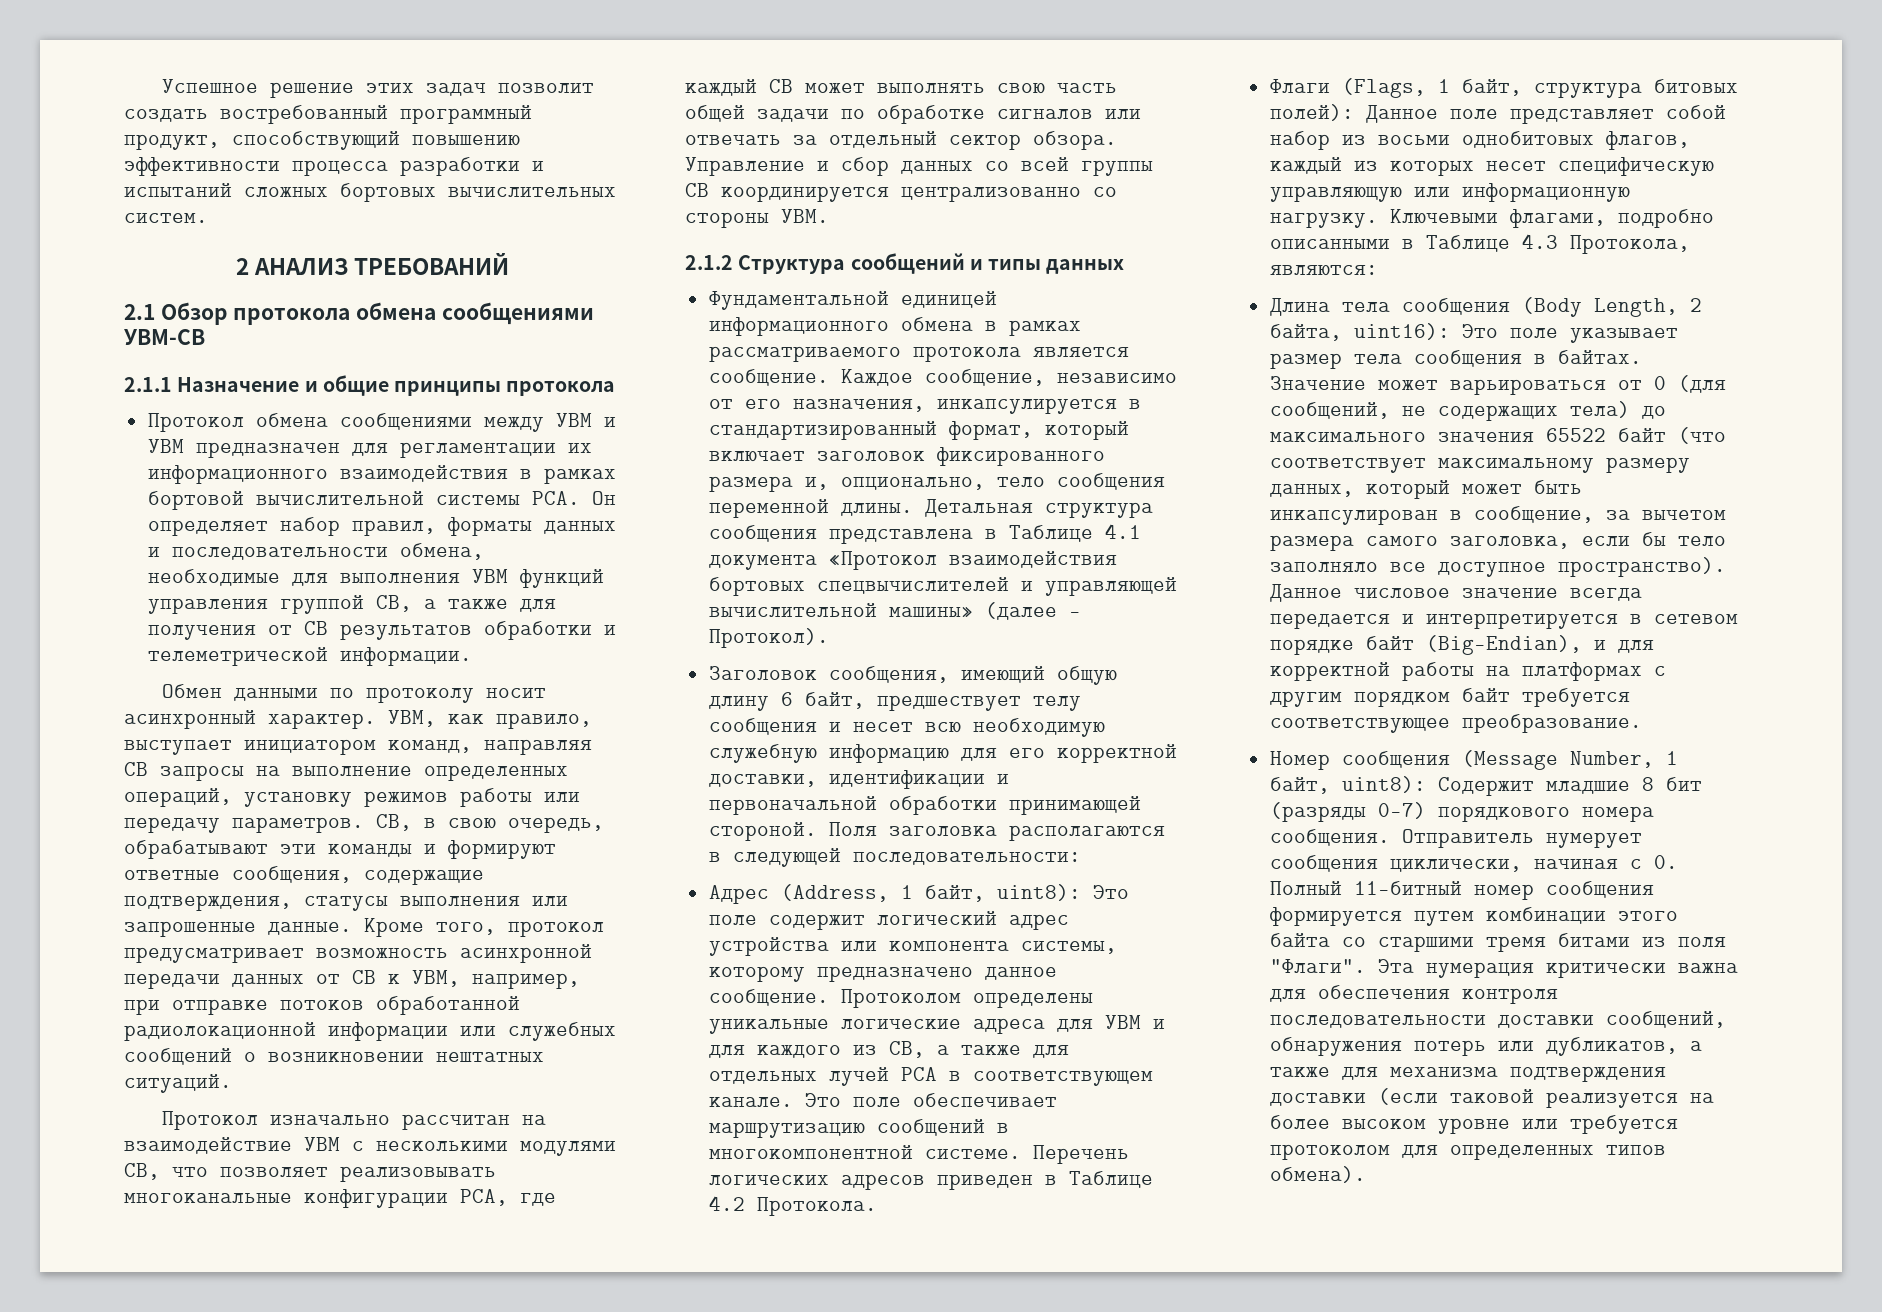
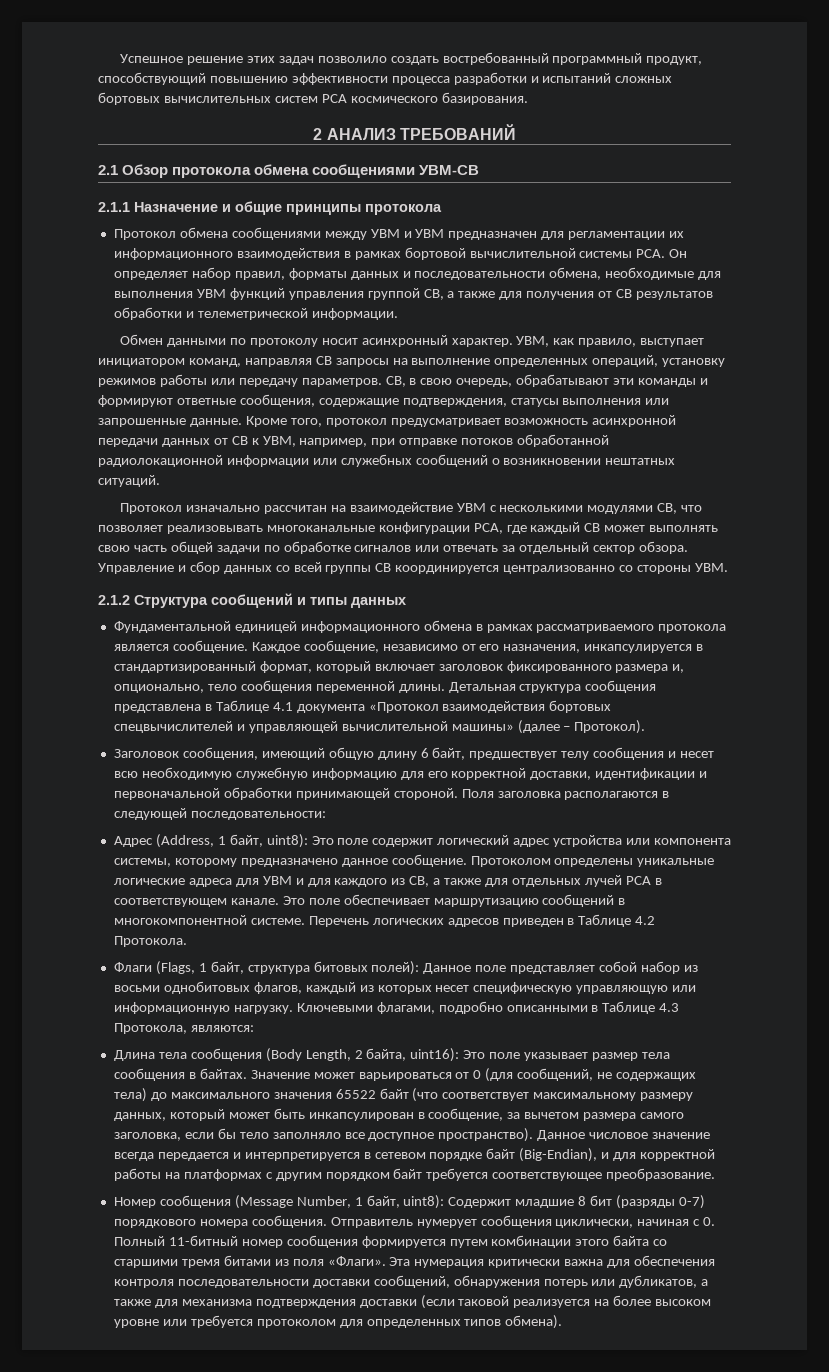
- Успешное решение этих задач позволит создать востребованный программный продукт, способствующий повышению эффективности процесса разработки и испытаний сложных бортовых вычислительных систем.
+ Успешное решение этих задач позволило создать востребованный программный продукт, способствующий повышению эффективности процесса разработки и испытаний сложных бортовых вычислительных систем РСА космического базирования.
- Отправитель нумерует сообщения циклически, начиная с 0. Полный 11-битный номер сообщения формируется путем комбинации этого байта со старшими тремя битами из поля "Флаги".
+ Отправитель нумерует сообщения циклически, начиная с 0. Полный 11-битный номер сообщения формируется путем комбинации этого байта со старшими тремя битами из поля «Флаги».

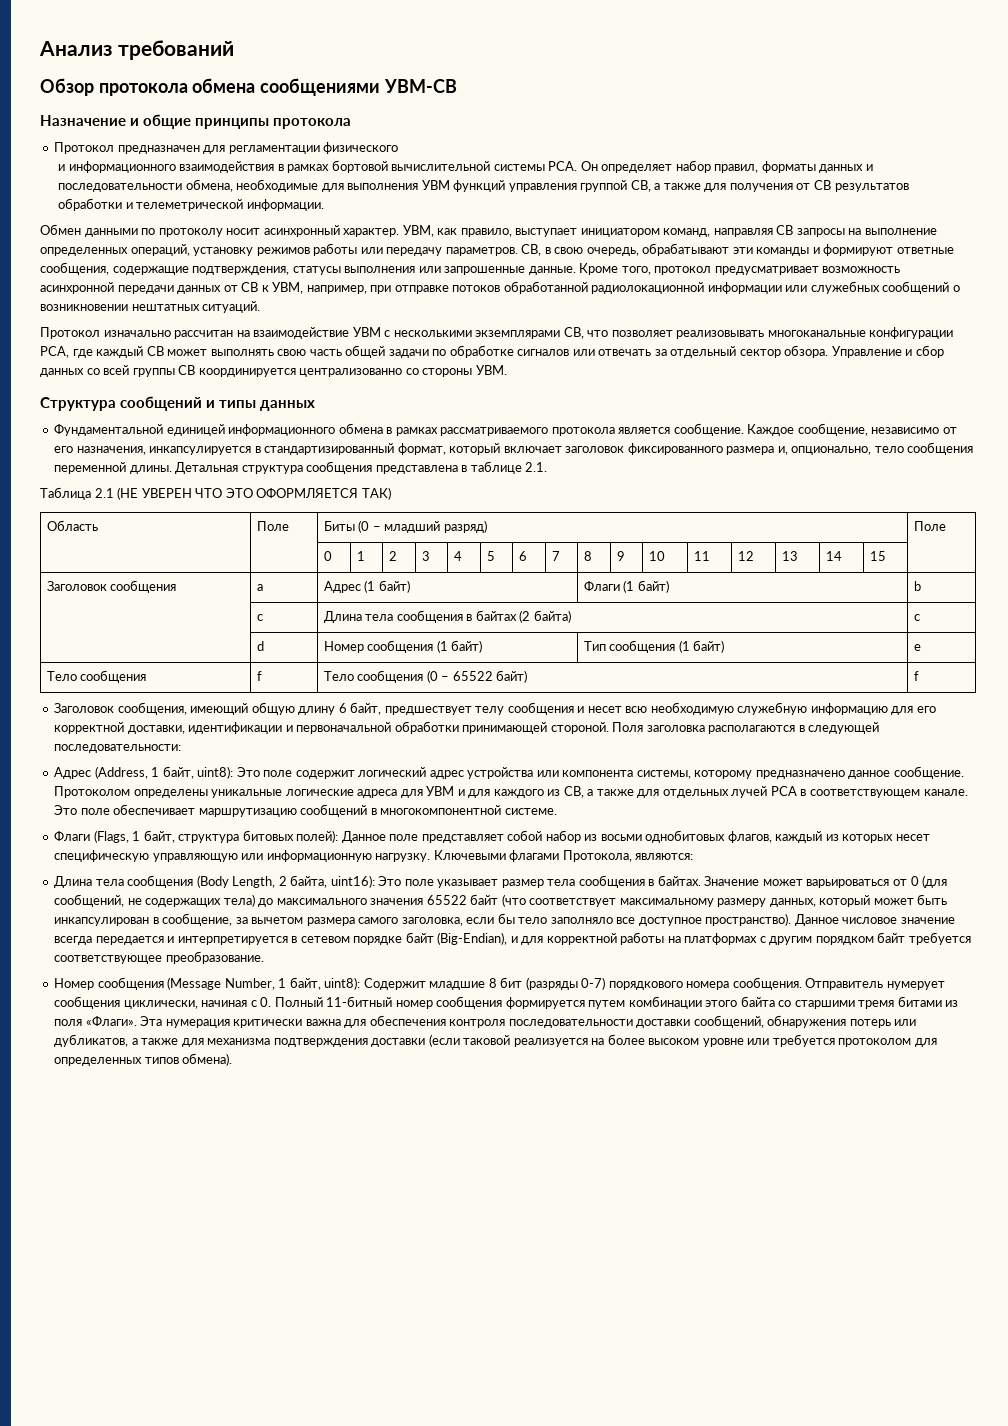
- Успешное решение этих задач позволило создать востребованный программный продукт, способствующий повышению эффективности процесса разработки и испытаний сложных бортовых вычислительных систем РСА космического базирования.
- 2 АНАЛИЗ ТРЕБОВАНИЙ
- 2.1 Обзор протокола обмена сообщениями УВМ-СВ
+ Анализ требований
+ Обзор протокола обмена сообщениями УВМ-СВ
- 2.1.1 Назначение и общие принципы протокола
+ Назначение и общие принципы протокола
- Протокол обмена сообщениями между УВМ и УВМ предназначен для регламентации их информационного взаимодействия в рамках бортовой вычислительной системы РСА. Он определяет набор правил, форматы данных и последовательности обмена, необходимые для выполнения УВМ функций управления группой СВ, а также для получения от СВ результатов обработки и телеметрической информации.
+ Протокол предназначен для регламентации физического
+ и информационного взаимодействия в рамках бортовой вычислительной системы РСА. Он определяет набор правил, форматы данных и последовательности обмена, необходимые для выполнения УВМ функций управления группой СВ, а также для получения от СВ результатов обработки и телеметрической информации.
- Протокол изначально рассчитан на взаимодействие УВМ с несколькими модулями СВ, что позволяет реализовывать многоканальные конфигурации РСА, где каждый СВ может выполнять свою часть общей задачи по обработке сигналов или отвечать за отдельный сектор обзора.
+ Протокол изначально рассчитан на взаимодействие УВМ с несколькими экземплярами СВ, что позволяет реализовывать многоканальные конфигурации РСА, где каждый СВ может выполнять свою часть общей задачи по обработке сигналов или отвечать за отдельный сектор обзора.
- 2.1.2 Структура сообщений и типы данных
+ Структура сообщений и типы данных
- Детальная структура сообщения представлена в Таблице 4.1 документа «Протокол взаимодействия бортовых спецвычислителей и управляющей вычислительной машины» (далее – Протокол).
+ Детальная структура сообщения представлена в таблице 2.1.
+ Таблица 2.1 (НЕ УВЕРЕН ЧТО ЭТО ОФОРМЛЯЕТСЯ ТАК)
+ Область | Поле | Биты (0 – младший разряд) | Поле
+ | | 0 | 1 | 2 | 3 | 4 | 5 | 6 | 7 | 8 | 9 | 10 | 11 | 12 | 13 | 14 | 15 |
+ Заголовок сообщения | a | Адрес (1 байт) | Флаги (1 байт) | b
+ | c | Длина тела сообщения в байтах (2 байта) | с
+ | d | Номер сообщения (1 байт) | Тип сообщения (1 байт) | e
+ Тело сообщения | f | Тело сообщения (0 – 65522 байт) | f
- Перечень логических адресов приведен в Таблице 4.2 Протокола.
- Ключевыми флагами, подробно описанными в Таблице 4.3 Протокола, являются:
+ Ключевыми флагами Протокола, являются:

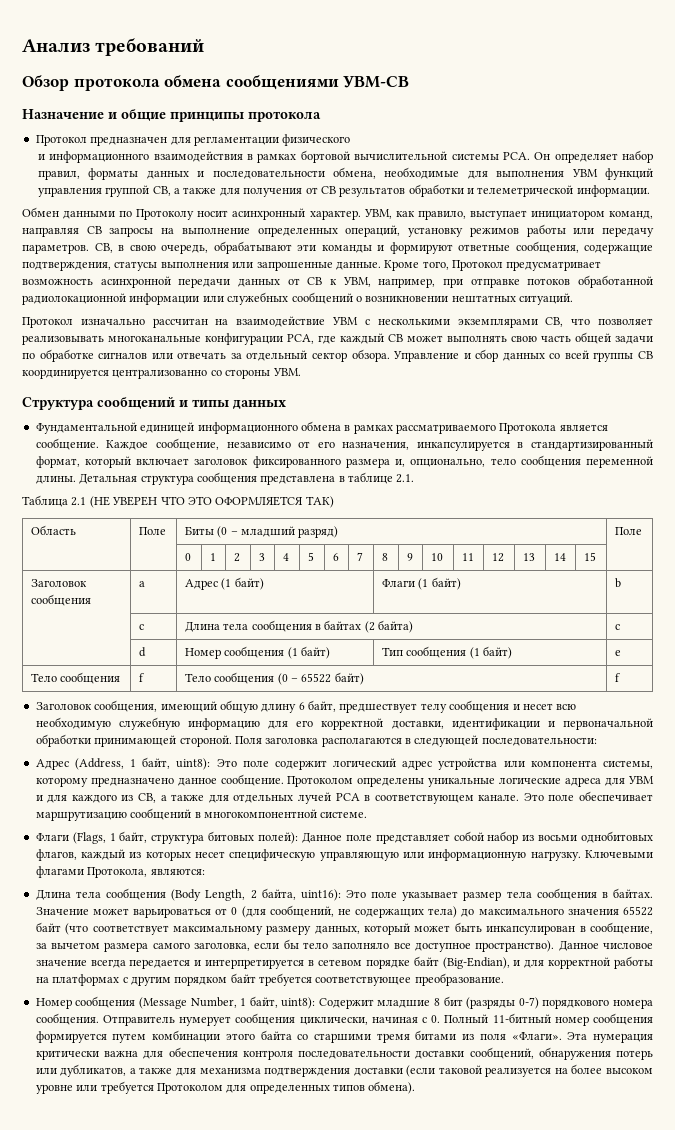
- Обмен данными по протоколу носит асинхронный характер.
+ Обмен данными по Протоколу носит асинхронный характер.
- Кроме того, протокол предусматривает возможность асинхронной передачи данных от СВ к УВМ, например, при отправке потоков обработанной радиолокационной информации или служебных сообщений о возникновении нештатных ситуаций.
+ Кроме того, Протокол предусматривает возможность асинхронной передачи данных от СВ к УВМ, например, при отправке потоков обработанной радиолокационной информации или служебных сообщений о возникновении нештатных ситуаций.
- Фундаментальной единицей информационного обмена в рамках рассматриваемого протокола является сообщение.
+ Фундаментальной единицей информационного обмена в рамках рассматриваемого Протокола является сообщение.
- Эта нумерация критически важна для обеспечения контроля последовательности доставки сообщений, обнаружения потерь или дубликатов, а также для механизма подтверждения доставки (если таковой реализуется на более высоком уровне или требуется протоколом для определенных типов обмена).
+ Эта нумерация критически важна для обеспечения контроля последовательности доставки сообщений, обнаружения потерь или дубликатов, а также для механизма подтверждения доставки (если таковой реализуется на более высоком уровне или требуется Протоколом для определенных типов обмена).

